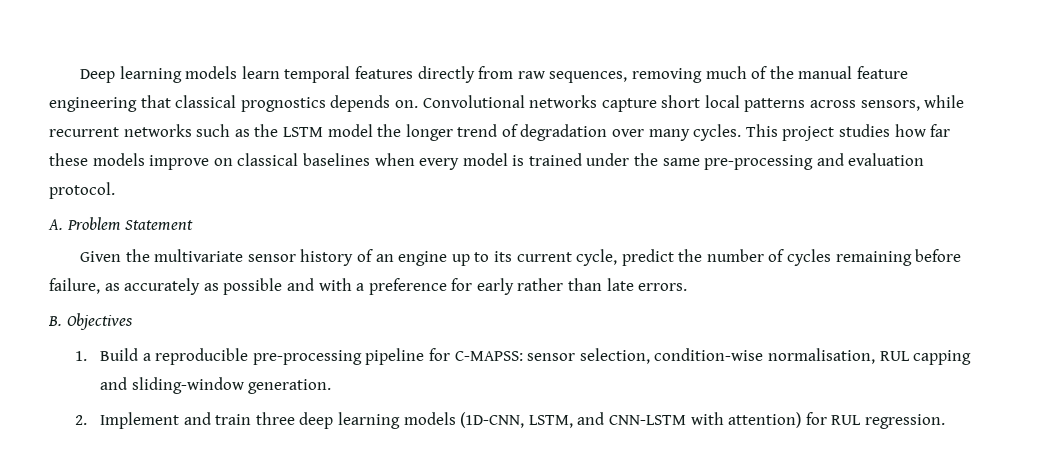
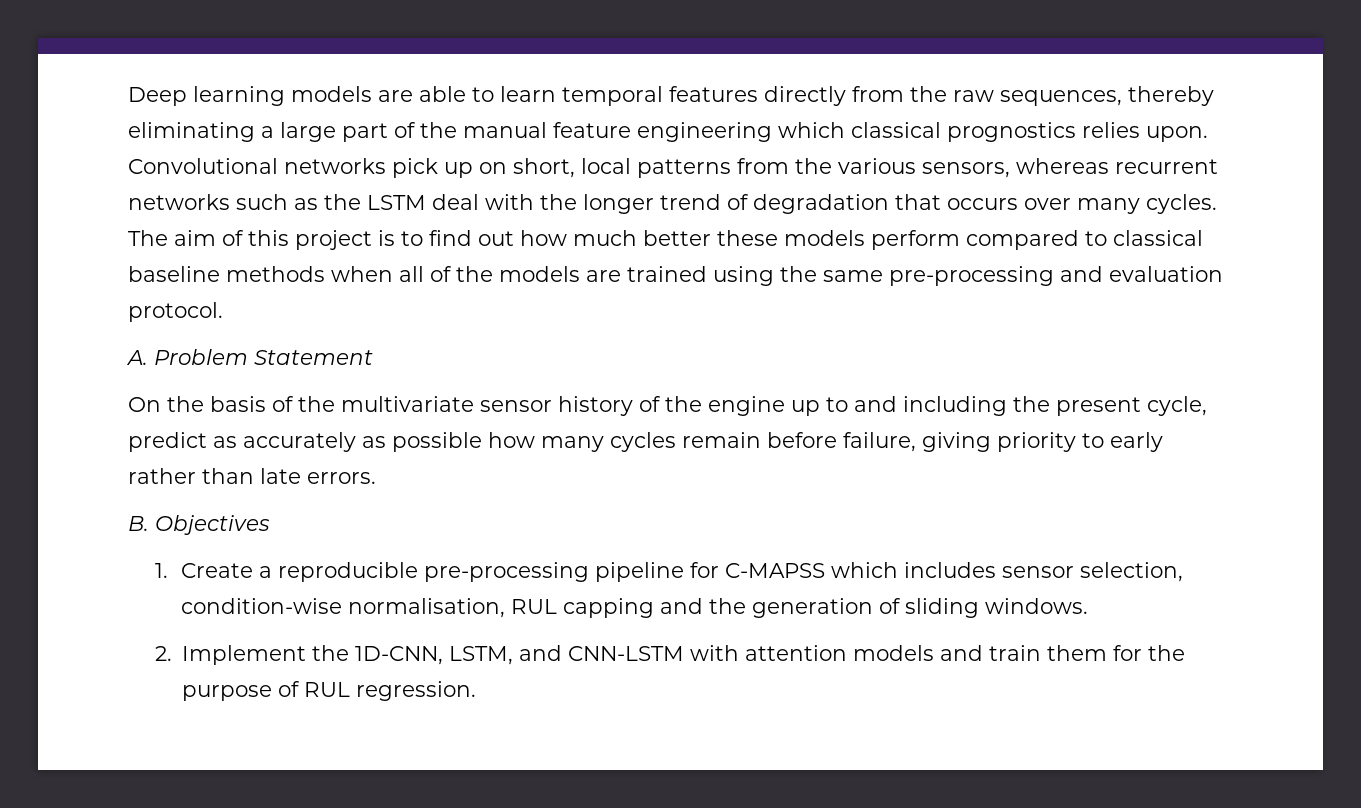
- Deep learning models learn temporal features directly from raw sequences, removing much of the manual feature engineering that classical prognostics depends on. Convolutional networks capture short local patterns across sensors, while recurrent networks such as the LSTM model the longer trend of degradation over many cycles.
+ Deep learning models are able to learn temporal features directly from the raw sequences, thereby eliminating a large part of the manual feature engineering which classical prognostics relies upon. Convolutional networks pick up on short, local patterns from the various sensors, whereas recurrent networks such as the LSTM deal with the longer trend of degradation that occurs over many cycles.
- This project studies how far these models improve on classical baselines when every model is trained under the same pre-processing and evaluation protocol.
+ The aim of this project is to find out how much better these models perform compared to classical baseline methods when all of the models are trained using the same pre-processing and evaluation protocol.
- Given the multivariate sensor history of an engine up to its current cycle, predict the number of cycles remaining before failure, as accurately as possible and with a preference for early rather than late errors.
+ On the basis of the multivariate sensor history of the engine up to and including the present cycle, predict as accurately as possible how many cycles remain before failure, giving priority to early rather than late errors.
- 1. Build a reproducible pre-processing pipeline for C-MAPSS: sensor selection, condition-wise normalisation, RUL capping and sliding-window generation.
- 2. Implement and train three deep learning models (1D-CNN, LSTM, and CNN-LSTM with attention) for RUL regression.
+ 1. Create a reproducible pre-processing pipeline for C-MAPSS which includes sensor selection, condition-wise normalisation, RUL capping and the generation of sliding windows.
+ 2. Implement the 1D-CNN, LSTM, and CNN-LSTM with attention models and train them for the purpose of RUL regression.

